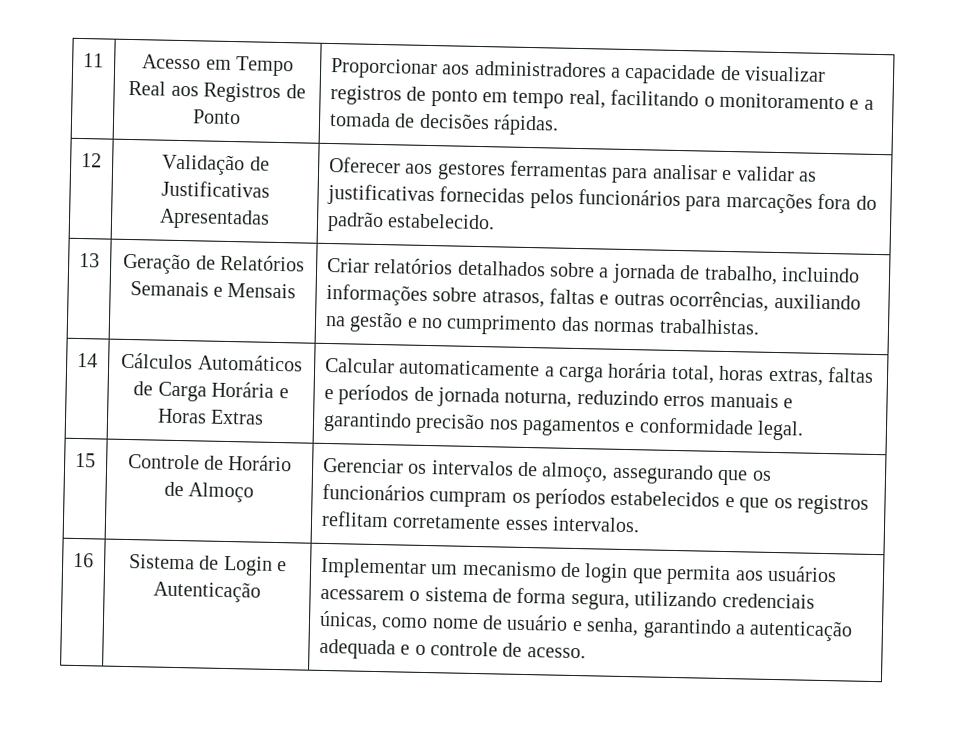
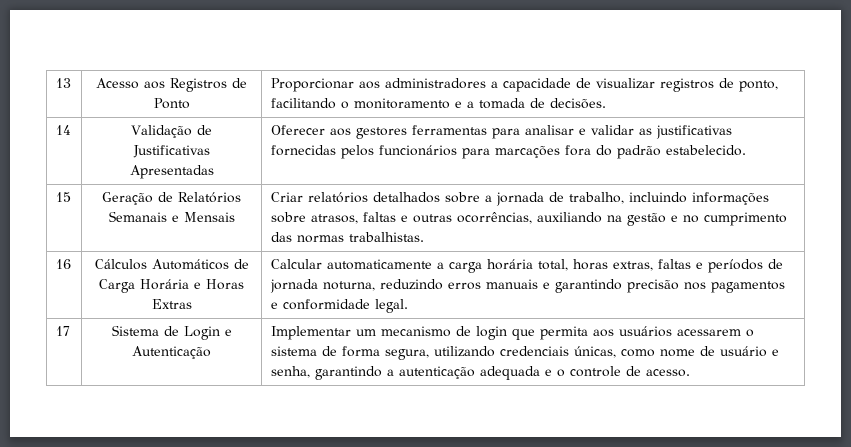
- 11 | Acesso em Tempo Real aos Registros de Ponto | Proporcionar aos administradores a capacidade de visualizar registros de ponto em tempo real, facilitando o monitoramento e a tomada de decisões rápidas.
- 12 | Validação de Justificativas Apresentadas | Oferecer aos gestores ferramentas para analisar e validar as justificativas fornecidas pelos funcionários para marcações fora do padrão estabelecido.
+ 13 | Acesso aos Registros de Ponto | Proporcionar aos administradores a capacidade de visualizar registros de ponto, facilitando o monitoramento e a tomada de decisões.
+ 14 | Validação de Justificativas Apresentadas | Oferecer aos gestores ferramentas para analisar e validar as justificativas fornecidas pelos funcionários para marcações fora do padrão estabelecido.
- 13 | Geração de Relatórios Semanais e Mensais | Criar relatórios detalhados sobre a jornada de trabalho, incluindo informações sobre atrasos, faltas e outras ocorrências, auxiliando na gestão e no cumprimento das normas trabalhistas.
+ 15 | Geração de Relatórios Semanais e Mensais | Criar relatórios detalhados sobre a jornada de trabalho, incluindo informações sobre atrasos, faltas e outras ocorrências, auxiliando na gestão e no cumprimento das normas trabalhistas.
- 14 | Cálculos Automáticos de Carga Horária e Horas Extras | Calcular automaticamente a carga horária total, horas extras, faltas e períodos de jornada noturna, reduzindo erros manuais e garantindo precisão nos pagamentos e conformidade legal.
+ 16 | Cálculos Automáticos de Carga Horária e Horas Extras | Calcular automaticamente a carga horária total, horas extras, faltas e períodos de jornada noturna, reduzindo erros manuais e garantindo precisão nos pagamentos e conformidade legal.
- 15 | Controle de Horário de Almoço | Gerenciar os intervalos de almoço, assegurando que os funcionários cumpram os períodos estabelecidos e que os registros reflitam corretamente esses intervalos.
- 16 | Sistema de Login e Autenticação | Implementar um mecanismo de login que permita aos usuários acessarem o sistema de forma segura, utilizando credenciais únicas, como nome de usuário e senha, garantindo a autenticação adequada e o controle de acesso.
+ 17 | Sistema de Login e Autenticação | Implementar um mecanismo de login que permita aos usuários acessarem o sistema de forma segura, utilizando credenciais únicas, como nome de usuário e senha, garantindo a autenticação adequada e o controle de acesso.

